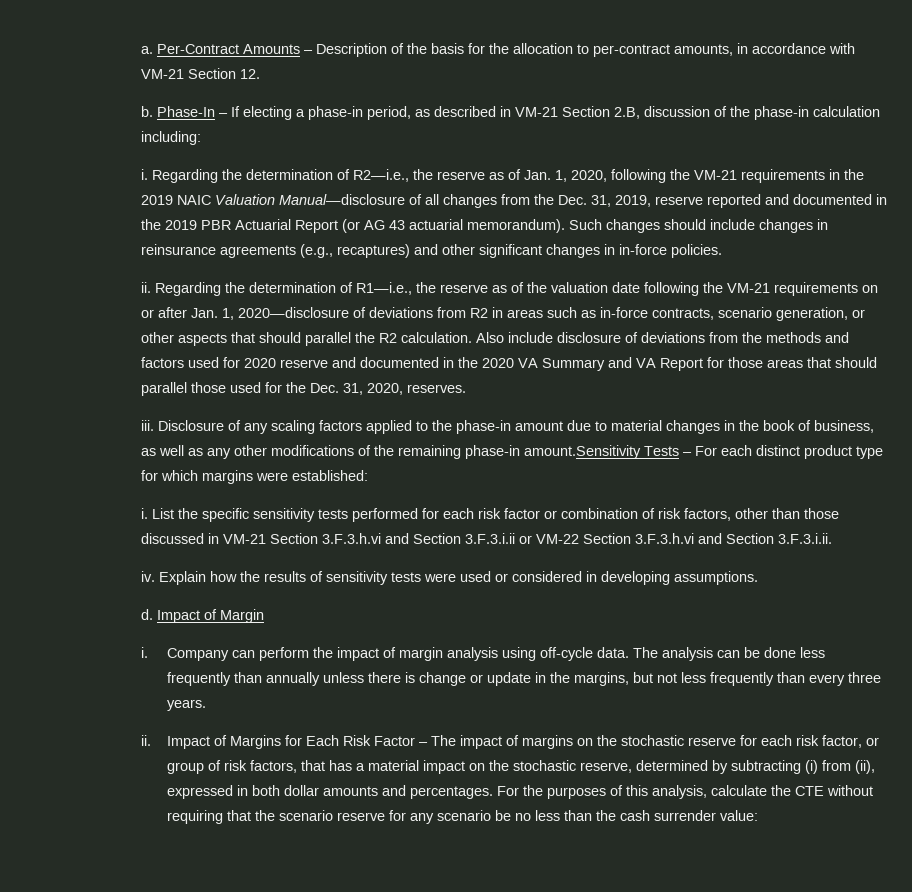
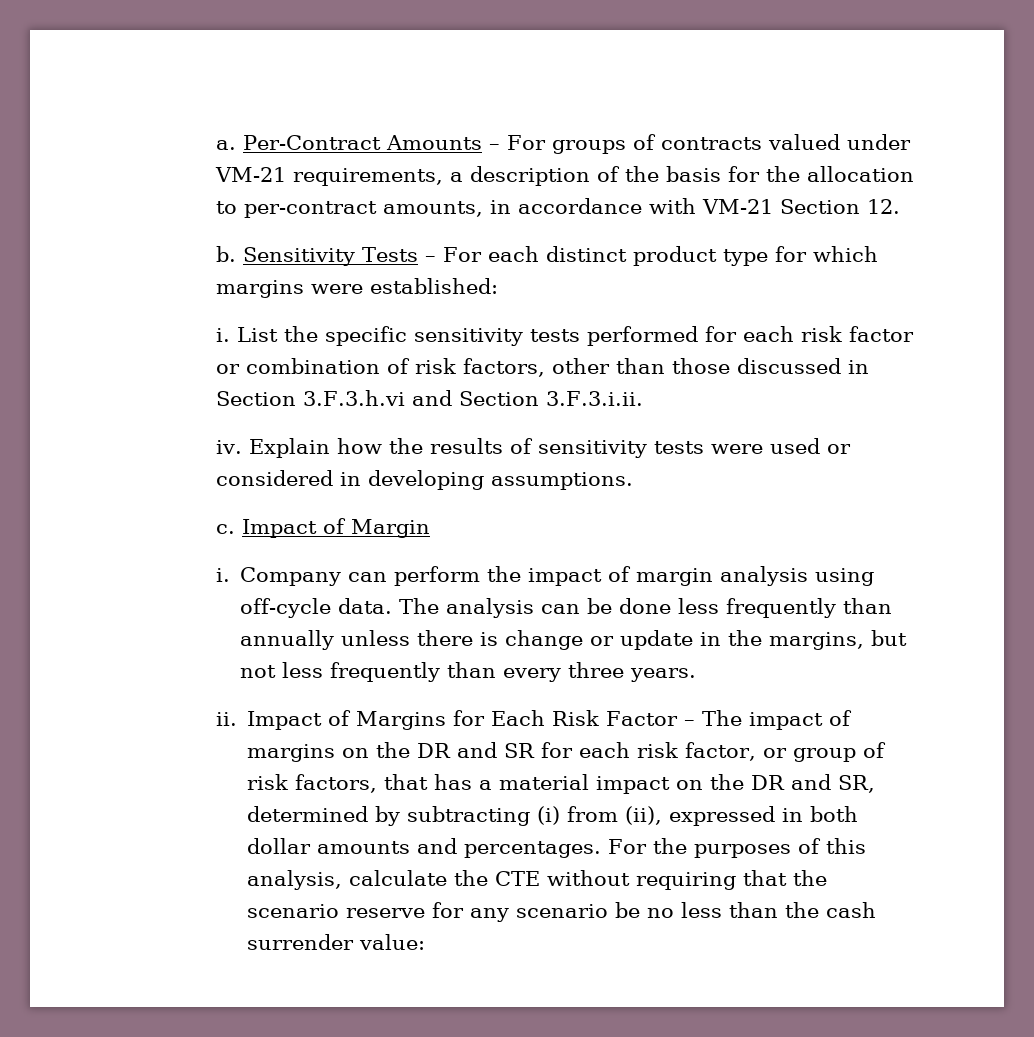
- Per-Contract Amounts – Description of the basis for the allocation to per-contract amounts, in accordance with VM-21 Section 12.
+ Per-Contract Amounts – For groups of contracts valued under VM-21 requirements, a description of the basis for the allocation to per-contract amounts, in accordance with VM-21 Section 12.
- Phase-In – If electing a phase-in period, as described in VM-21 Section 2.B, discussion of the phase-in calculation including:
- i. Regarding the determination of R2—i.e., the reserve as of Jan. 1, 2020, following the VM-21 requirements in the 2019 NAIC Valuation Manual—disclosure of all changes from the Dec. 31, 2019, reserve reported and documented in the 2019 PBR Actuarial Report (or AG 43 actuarial memorandum). Such changes should include changes in reinsurance agreements (e.g., recaptures) and other significant changes in in-force policies.
- ii. Regarding the determination of R1—i.e., the reserve as of the valuation date following the VM-21 requirements on or after Jan. 1, 2020—disclosure of deviations from R2 in areas such as in-force contracts, scenario generation, or other aspects that should parallel the R2 calculation. Also include disclosure of deviations from the methods and factors used for 2020 reserve and documented in the 2020 VA Summary and VA Report for those areas that should parallel those used for the Dec. 31, 2020, reserves.
- iii. Disclosure of any scaling factors applied to the phase-in amount due to material changes in the book of business, as well as any other modifications of the remaining phase-in amount.Sensitivity Tests – For each distinct product type for which margins were established:
+ Sensitivity Tests – For each distinct product type for which margins were established:
- List the specific sensitivity tests performed for each risk factor or combination of risk factors, other than those discussed in VM-21 Section 3.F.3.h.vi and Section 3.F.3.i.ii or VM-22 Section 3.F.3.h.vi and Section 3.F.3.i.ii.
+ List the specific sensitivity tests performed for each risk factor or combination of risk factors, other than those discussed in Section 3.F.3.h.vi and Section 3.F.3.i.ii.
- d.
+ c.
- Impact of Margins for Each Risk Factor – The impact of margins on the stochastic reserve for each risk factor, or group of risk factors, that has a material impact on the stochastic reserve, determined by subtracting (i) from (ii), expressed in both dollar amounts and percentages.
+ Impact of Margins for Each Risk Factor – The impact of margins on the DR and SR for each risk factor, or group of risk factors, that has a material impact on the DR and SR, determined by subtracting (i) from (ii), expressed in both dollar amounts and percentages.

